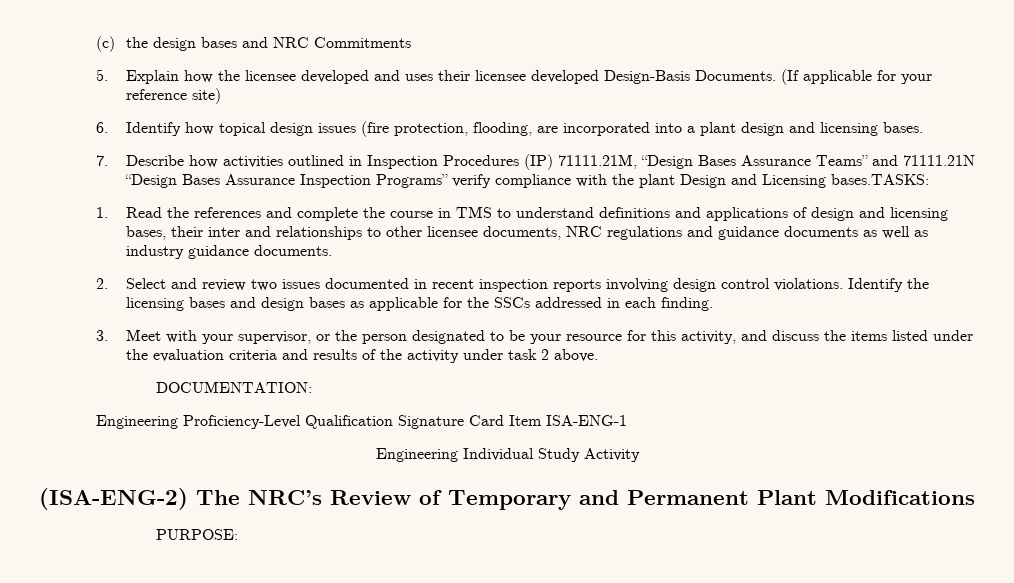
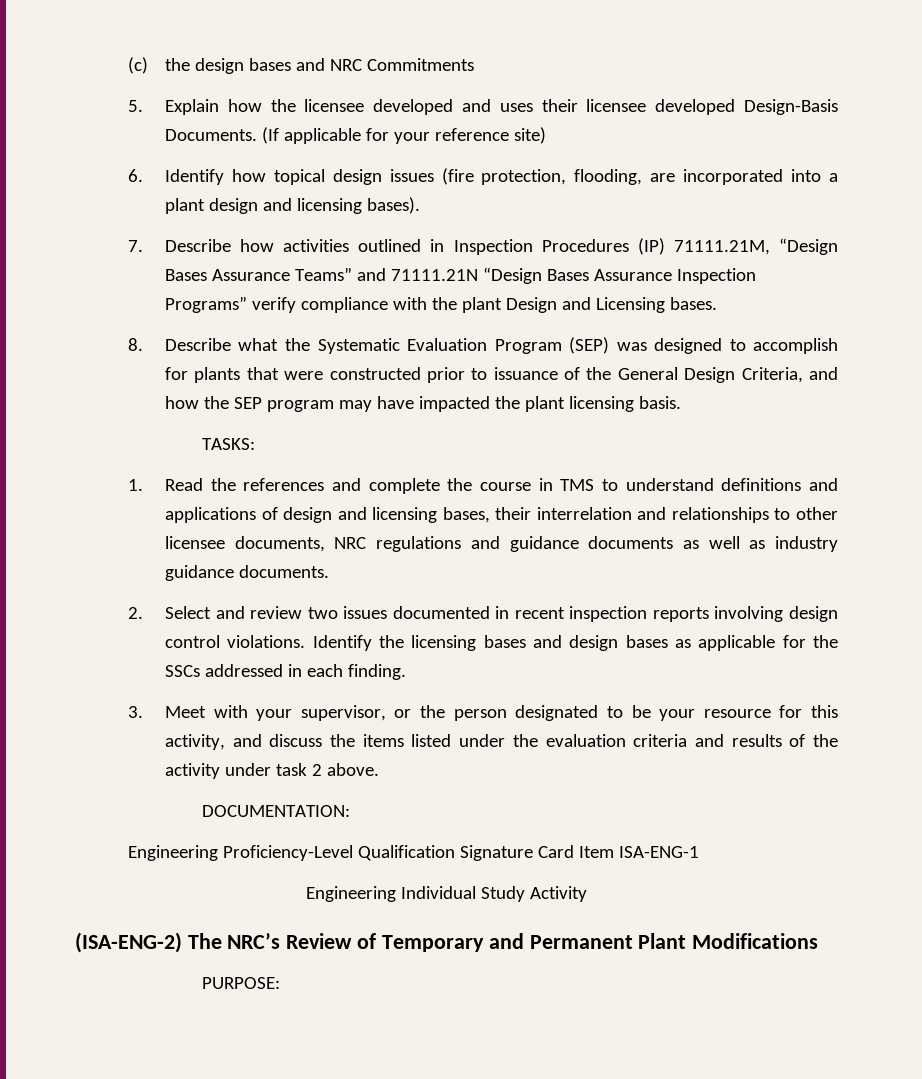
- 6. Identify how topical design issues (fire protection, flooding, are incorporated into a plant design and licensing bases.
+ 6. Identify how topical design issues (fire protection, flooding, are incorporated into a plant design and licensing bases).
- 7. Describe how activities outlined in Inspection Procedures (IP) 71111.21M, “Design Bases Assurance Teams” and 71111.21N “Design Bases Assurance Inspection Programs” verify compliance with the plant Design and Licensing bases.TASKS:
+ 7. Describe how activities outlined in Inspection Procedures (IP) 71111.21M, “Design Bases Assurance Teams” and 71111.21N “Design Bases Assurance Inspection Programs” verify compliance with the plant Design and Licensing bases.
+ 8. Describe what the Systematic Evaluation Program (SEP) was designed to accomplish for plants that were constructed prior to issuance of the General Design Criteria, and how the SEP program may have impacted the plant licensing basis.
+ TASKS:
- 1. Read the references and complete the course in TMS to understand definitions and applications of design and licensing bases, their inter and relationships to other licensee documents, NRC regulations and guidance documents as well as industry guidance documents.
+ 1. Read the references and complete the course in TMS to understand definitions and applications of design and licensing bases, their interrelation and relationships to other licensee documents, NRC regulations and guidance documents as well as industry guidance documents.

